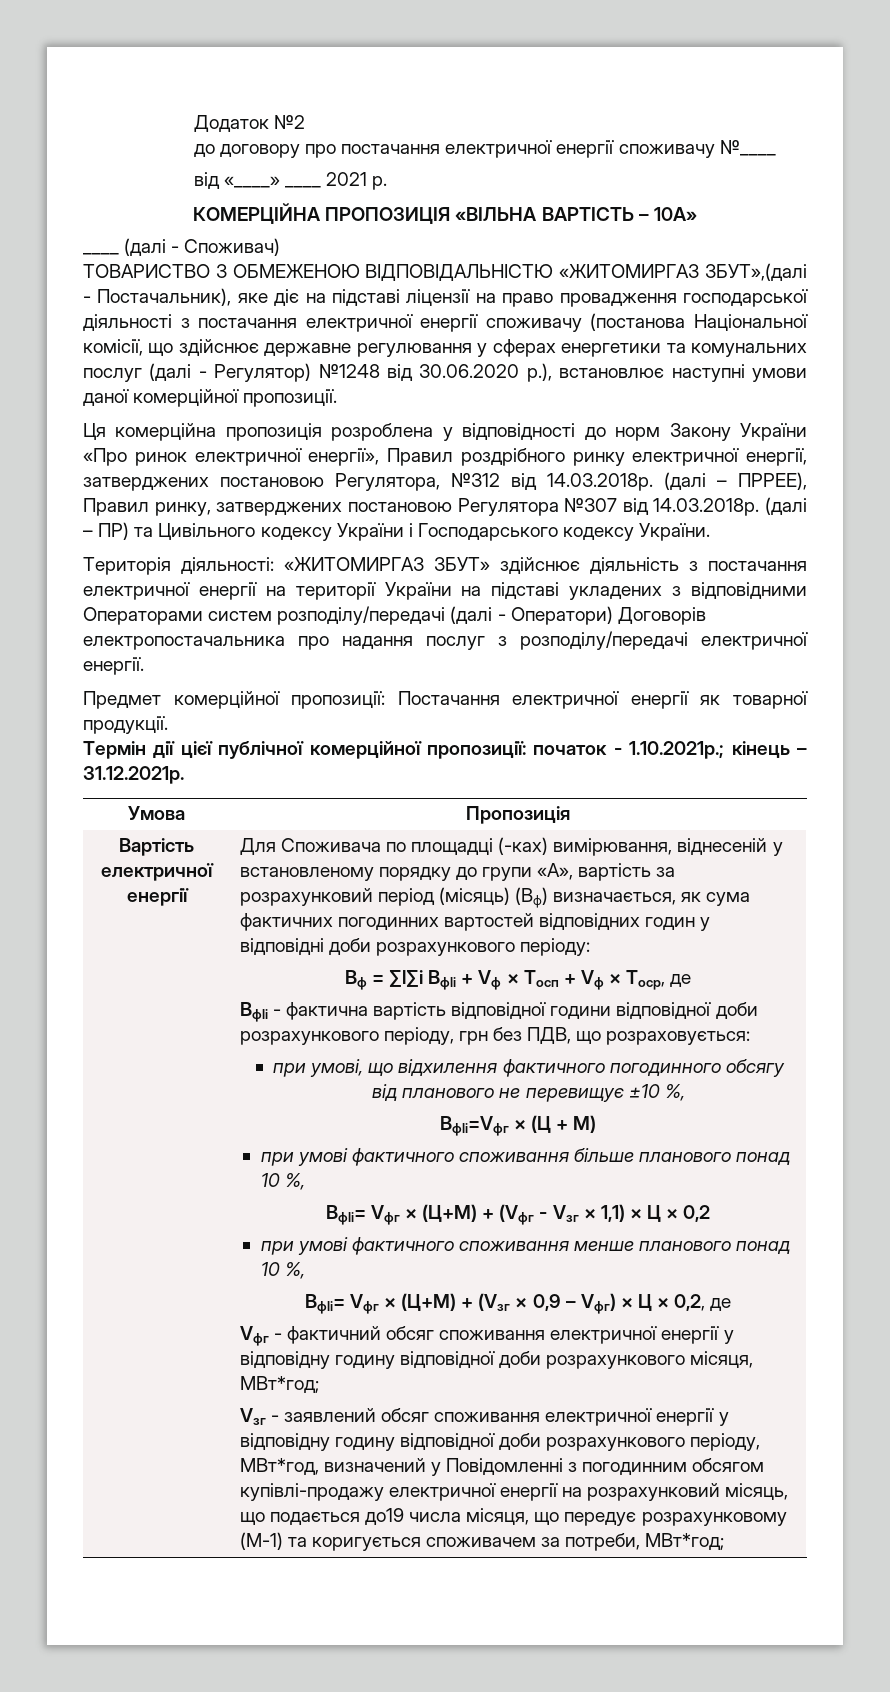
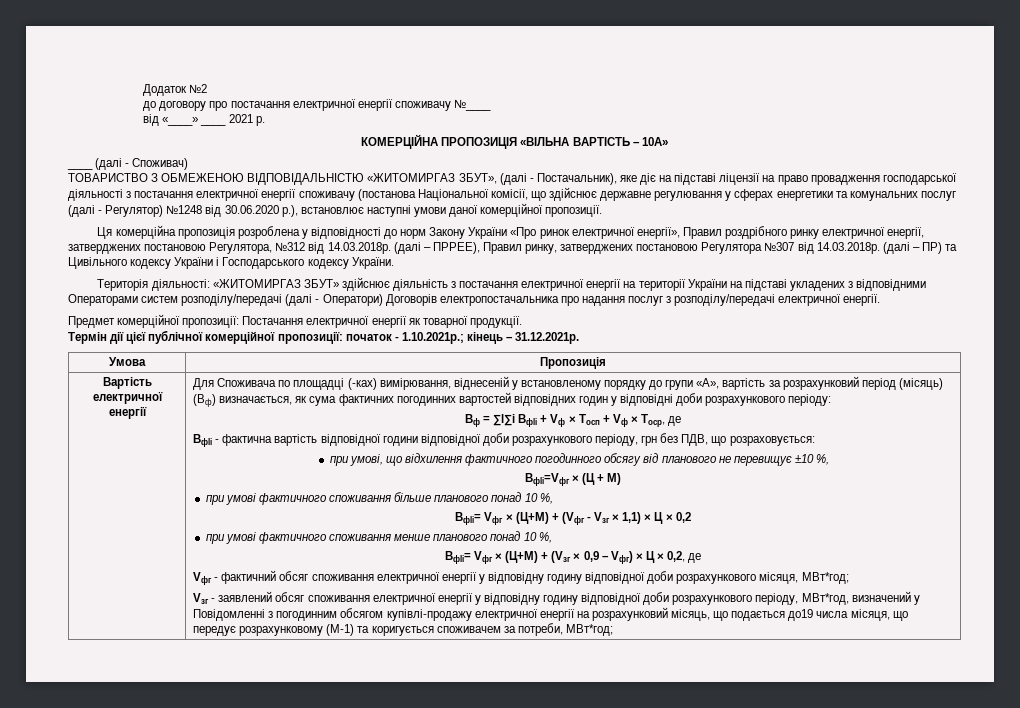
- ТОВАРИСТВО З ОБМЕЖЕНОЮ ВІДПОВІДАЛЬНІСТЮ «ЖИТОМИРГАЗ ЗБУТ»,(далі - Постачальник), яке діє на підставі ліцензії на право провадження господарської діяльності з постачання електричної енергії споживачу (постанова Національної комісії, що здійснює державне регулювання у сферах енергетики та комунальних послуг (далі - Регулятор) №1248 від 30.06.2020 р.), встановлює наступні умови даної комерційної пропозиції.
+ ТОВАРИСТВО З ОБМЕЖЕНОЮ ВІДПОВІДАЛЬНІСТЮ «ЖИТОМИРГАЗ ЗБУТ», (далі - Постачальник), яке діє на підставі ліцензії на право провадження господарської діяльності з постачання електричної енергії споживачу (постанова Національної комісії, що здійснює державне регулювання у сферах енергетики та комунальних послуг (далі - Регулятор) №1248 від 30.06.2020 р.), встановлює наступні умови даної комерційної пропозиції.

